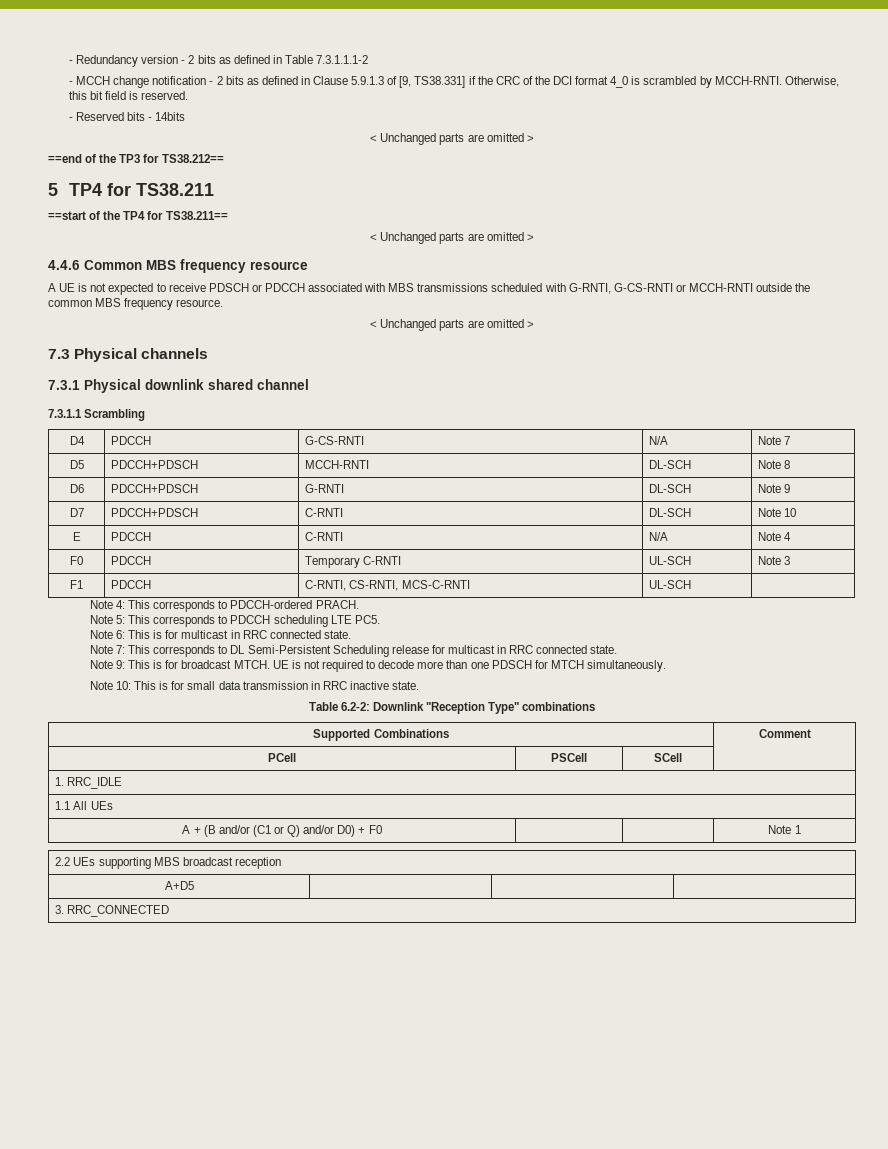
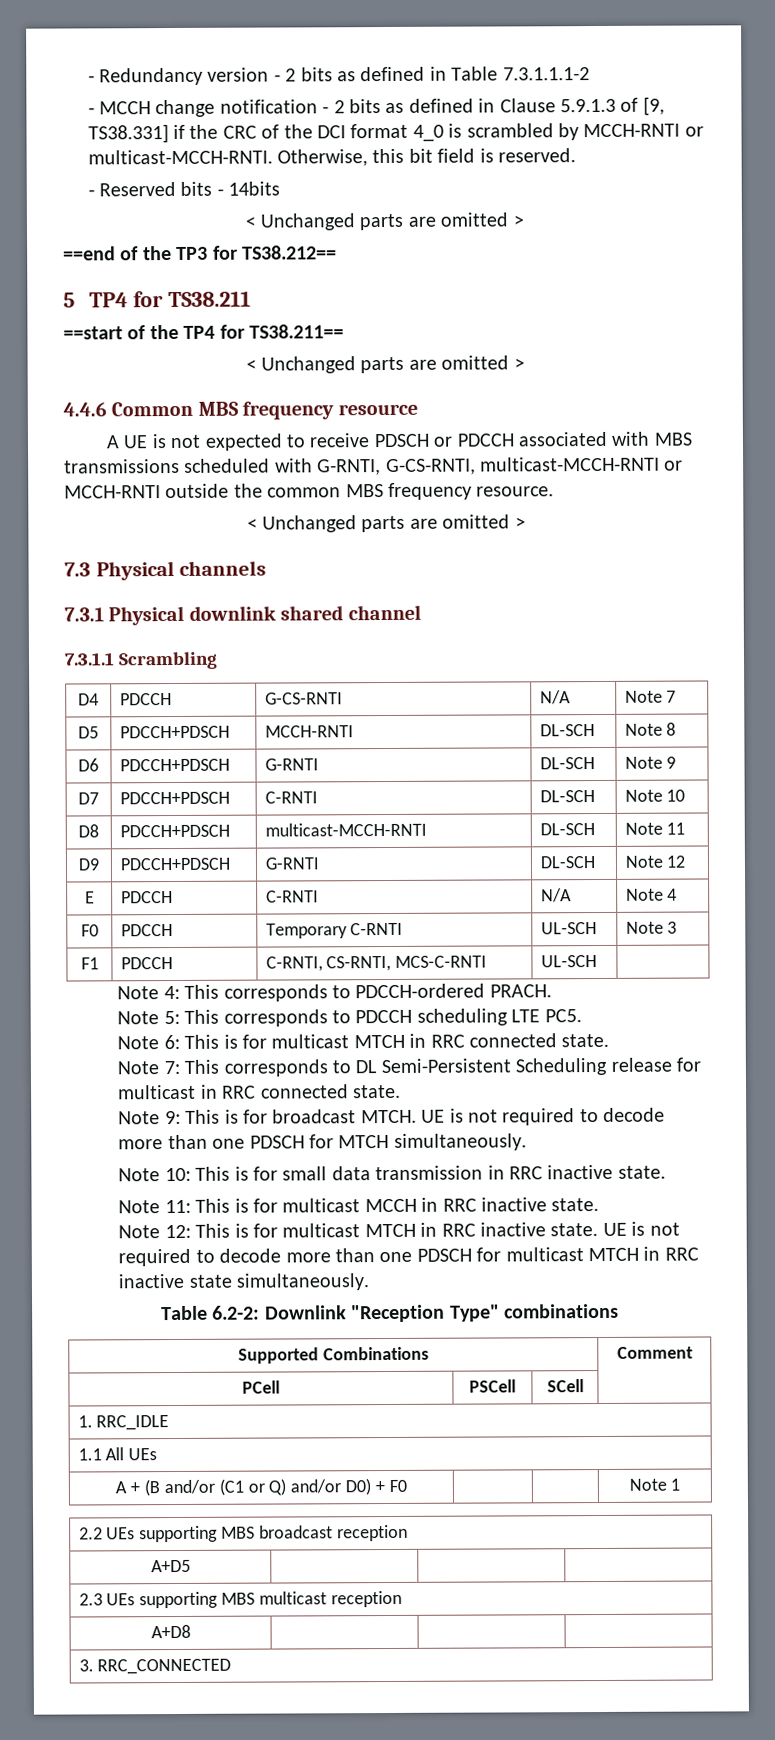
- - MCCH change notification - 2 bits as defined in Clause 5.9.1.3 of [9, TS38.331] if the CRC of the DCI format 4_0 is scrambled by MCCH-RNTI.
+ - MCCH change notification - 2 bits as defined in Clause 5.9.1.3 of [9, TS38.331] if the CRC of the DCI format 4_0 is scrambled by MCCH-RNTI or multicast-MCCH-RNTI.
- A UE is not expected to receive PDSCH or PDCCH associated with MBS transmissions scheduled with G-RNTI, G-CS-RNTI or MCCH-RNTI outside the common MBS frequency resource.
+ A UE is not expected to receive PDSCH or PDCCH associated with MBS transmissions scheduled with G-RNTI, G-CS-RNTI, multicast-MCCH-RNTI or MCCH-RNTI outside the common MBS frequency resource.
+ D8 | PDCCH+PDSCH | multicast-MCCH-RNTI | DL-SCH | Note 11
+ D9 | PDCCH+PDSCH | G-RNTI | DL-SCH | Note 12
- Note 6: This is for multicast in RRC connected state.
+ Note 6: This is for multicast MTCH in RRC connected state.
+ Note 11: This is for multicast MCCH in RRC inactive state.
+ Note 12: This is for multicast MTCH in RRC inactive state. UE is not required to decode more than one PDSCH for multicast MTCH in RRC inactive state simultaneously.
+ 2.3 UEs supporting MBS multicast reception
+ A+D8 | | |

